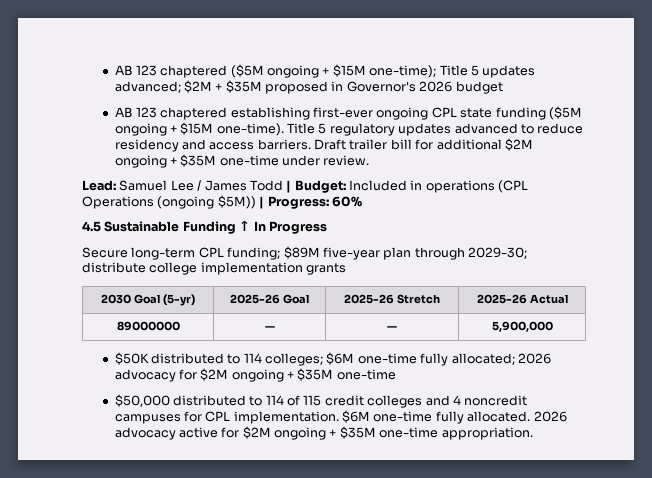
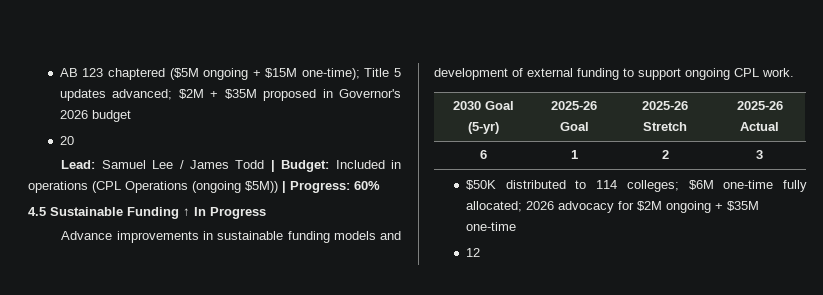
- AB 123 chaptered establishing first-ever ongoing CPL state funding ($5M ongoing + $15M one-time). Title 5 regulatory updates advanced to reduce residency and access barriers. Draft trailer bill for additional $2M ongoing + $35M one-time under review.
+ 20
- Secure long-term CPL funding; $89M five-year plan through 2029-30; distribute college implementation grants
+ Advance improvements in sustainable funding models and development of external funding to support ongoing CPL work.
- 89000000 | — | — | 5,900,000
+ 6 | 1 | 2 | 3
- $50,000 distributed to 114 of 115 credit colleges and 4 noncredit campuses for CPL implementation. $6M one-time fully allocated. 2026 advocacy active for $2M ongoing + $35M one-time appropriation.
+ 12

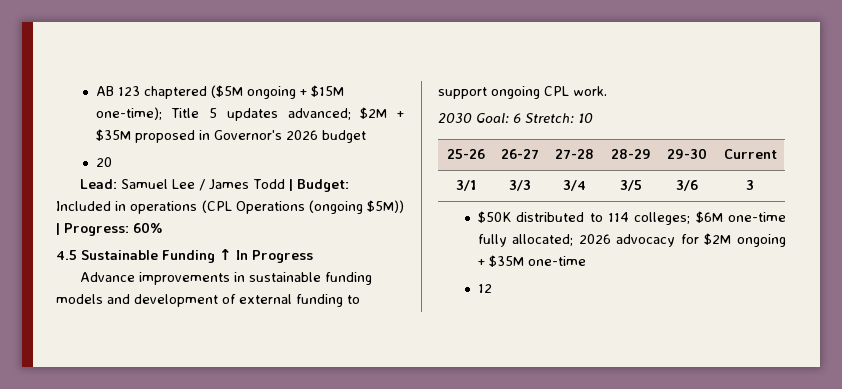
- 2030 Goal (5-yr) | 2025-26 Goal | 2025-26 Stretch | 2025-26 Actual
- 6 | 1 | 2 | 3
+ 2030 Goal: 6 Stretch: 10
+ 25-26 | 26-27 | 27-28 | 28-29 | 29-30 | Current
+ 3/1 | 3/3 | 3/4 | 3/5 | 3/6 | 3

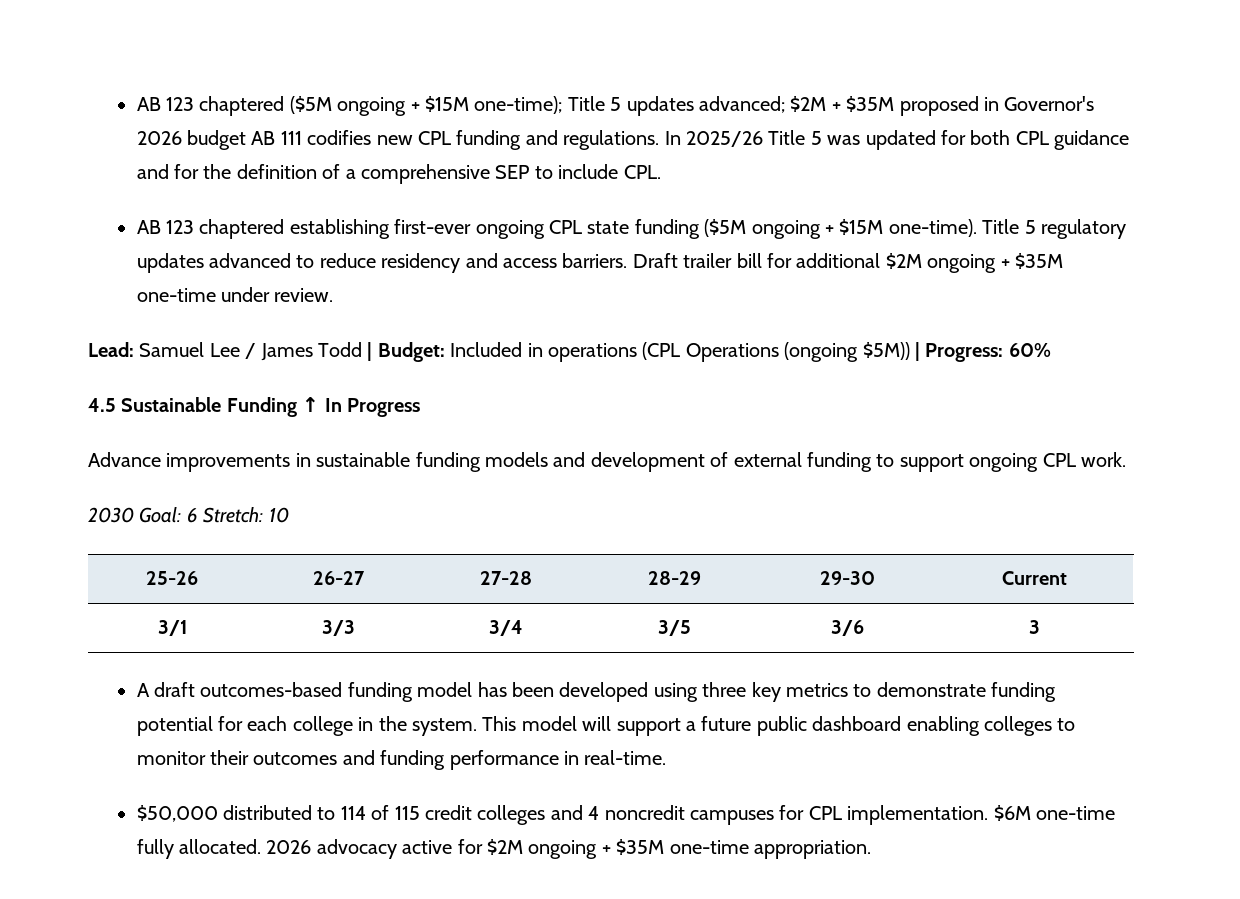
- AB 123 chaptered ($5M ongoing + $15M one-time); Title 5 updates advanced; $2M + $35M proposed in Governor's 2026 budget
- 20
+ AB 123 chaptered ($5M ongoing + $15M one-time); Title 5 updates advanced; $2M + $35M proposed in Governor's 2026 budget AB 111 codifies new CPL funding and regulations. In 2025/26 Title 5 was updated for both CPL guidance and for the definition of a comprehensive SEP to include CPL.
+ AB 123 chaptered establishing first-ever ongoing CPL state funding ($5M ongoing + $15M one-time). Title 5 regulatory updates advanced to reduce residency and access barriers. Draft trailer bill for additional $2M ongoing + $35M one-time under review.
- $50K distributed to 114 colleges; $6M one-time fully allocated; 2026 advocacy for $2M ongoing + $35M one-time
- 12
+ A draft outcomes-based funding model has been developed using three key metrics to demonstrate funding potential for each college in the system. This model will support a future public dashboard enabling colleges to monitor their outcomes and funding performance in real-time.
+ $50,000 distributed to 114 of 115 credit colleges and 4 noncredit campuses for CPL implementation. $6M one-time fully allocated. 2026 advocacy active for $2M ongoing + $35M one-time appropriation.

